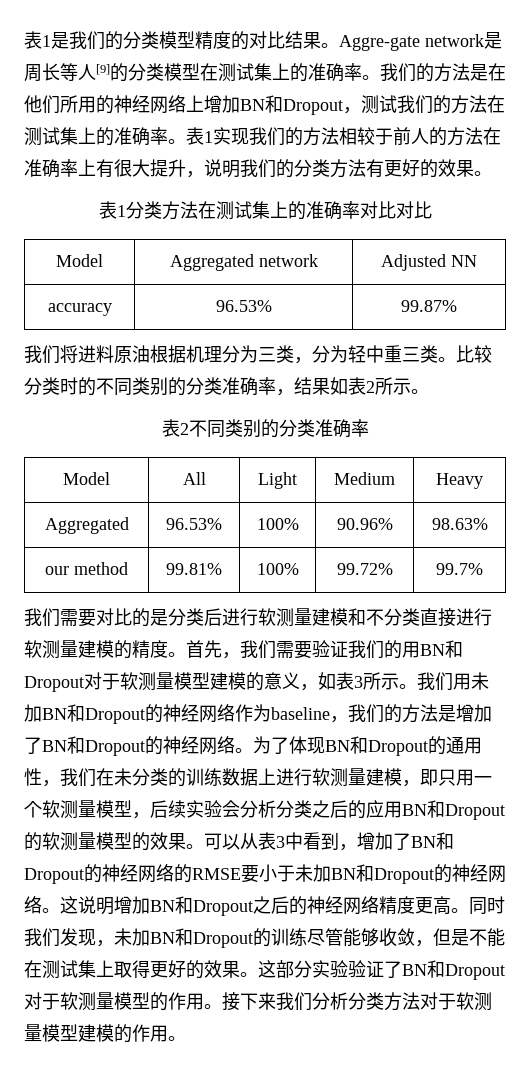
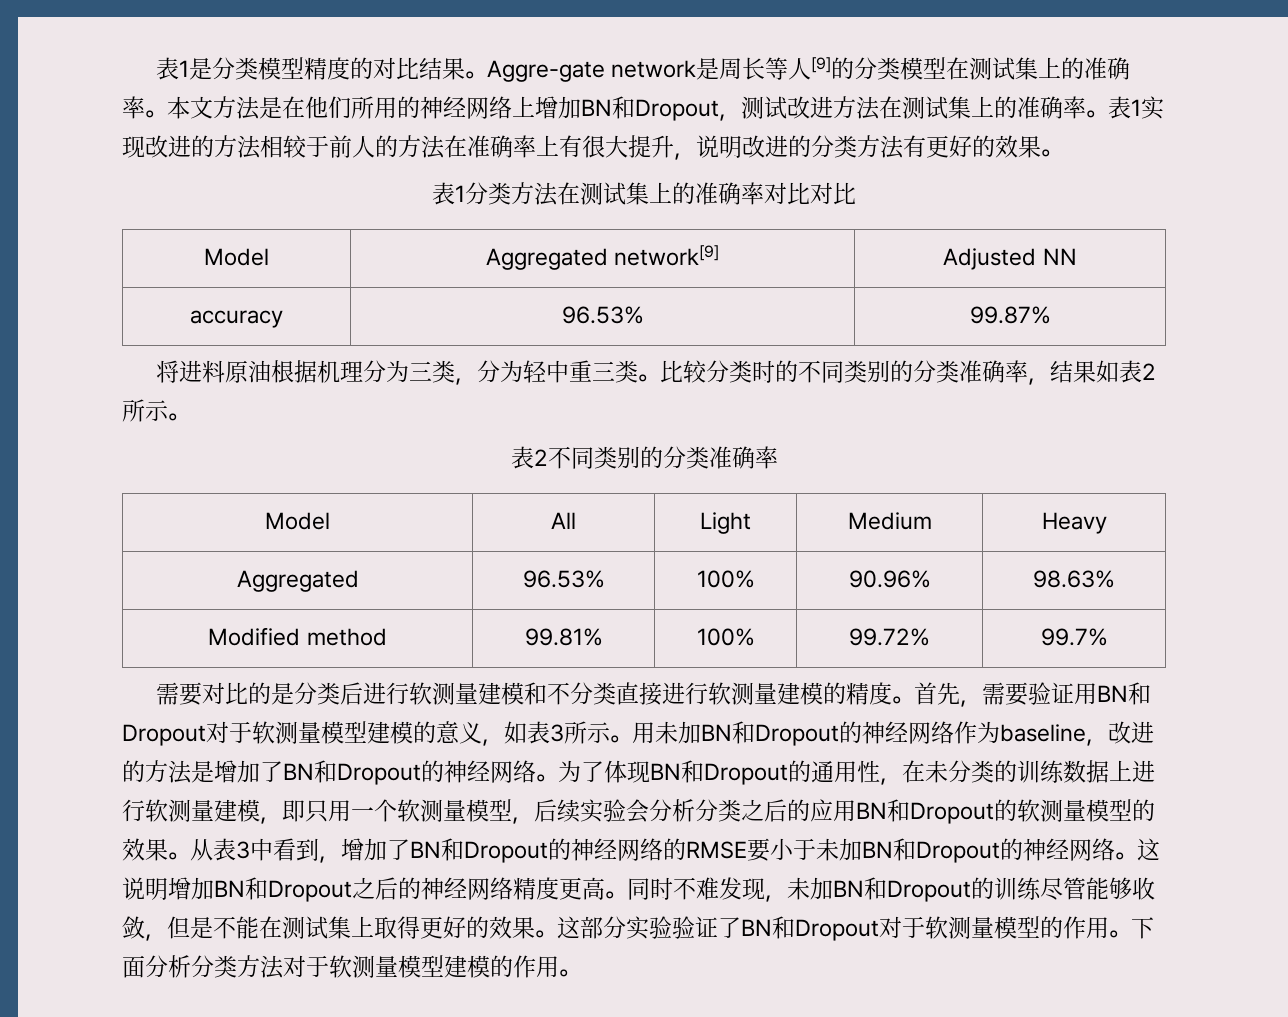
- 表1是我们的分类模型精度的对比结果。
+ 表1是分类模型精度的对比结果。
- 我们的方法是在他们所用的神经网络上增加BN和Dropout，测试我们的方法在测试集上的准确率。
+ 本文方法是在他们所用的神经网络上增加BN和Dropout，测试改进方法在测试集上的准确率。
- 表1实现我们的方法相较于前人的方法在准确率上有很大提升，说明我们的分类方法有更好的效果。
+ 表1实现改进的方法相较于前人的方法在准确率上有很大提升，说明改进的分类方法有更好的效果。
- Model | Aggregated network | Adjusted NN
+ Model | Aggregated network[9] | Adjusted NN
- 我们将进料原油根据机理分为三类，分为轻中重三类。
+ 将进料原油根据机理分为三类，分为轻中重三类。
- our method | 99.81% | 100% | 99.72% | 99.7%
+ Modified method | 99.81% | 100% | 99.72% | 99.7%
- 我们需要对比的是分类后进行软测量建模和不分类直接进行软测量建模的精度。
+ 需要对比的是分类后进行软测量建模和不分类直接进行软测量建模的精度。
- 首先，我们需要验证我们的用BN和Dropout对于软测量模型建模的意义，如表3所示。
+ 首先，需要验证用BN和Dropout对于软测量模型建模的意义，如表3所示。
- 我们用未加BN和Dropout的神经网络作为baseline，我们的方法是增加了BN和Dropout的神经网络。
+ 用未加BN和Dropout的神经网络作为baseline，改进的方法是增加了BN和Dropout的神经网络。
- 为了体现BN和Dropout的通用性，我们在未分类的训练数据上进行软测量建模，即只用一个软测量模型，后续实验会分析分类之后的应用BN和Dropout的软测量模型的效果。
+ 为了体现BN和Dropout的通用性，在未分类的训练数据上进行软测量建模，即只用一个软测量模型，后续实验会分析分类之后的应用BN和Dropout的软测量模型的效果。
- 可以从表3中看到，增加了BN和Dropout的神经网络的RMSE要小于未加BN和Dropout的神经网络。
+ 从表3中看到，增加了BN和Dropout的神经网络的RMSE要小于未加BN和Dropout的神经网络。
- 同时我们发现，未加BN和Dropout的训练尽管能够收敛，但是不能在测试集上取得更好的效果。
+ 同时不难发现，未加BN和Dropout的训练尽管能够收敛，但是不能在测试集上取得更好的效果。
- 接下来我们分析分类方法对于软测量模型建模的作用。
+ 下面分析分类方法对于软测量模型建模的作用。

